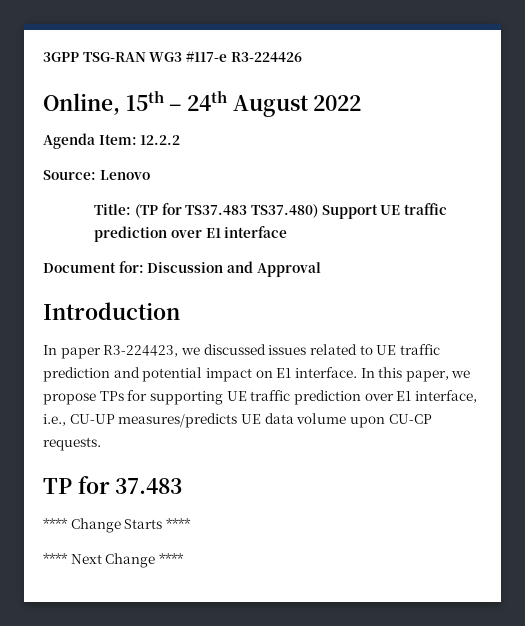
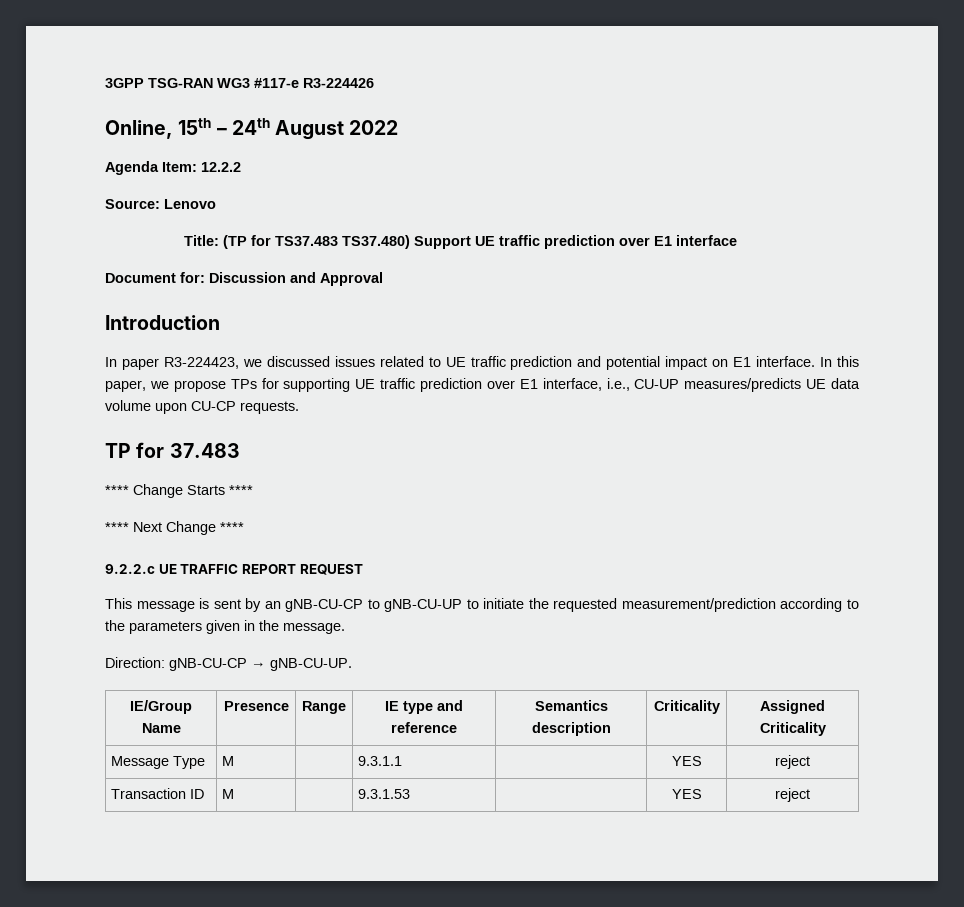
+ 9.2.2.c UE TRAFFIC REPORT REQUEST
+ This message is sent by an gNB-CU-CP to gNB-CU-UP to initiate the requested measurement/prediction according to the parameters given in the message.
+ Direction: gNB-CU-CP → gNB-CU-UP.
+ IE/Group Name | Presence | Range | IE type and reference | Semantics description | Criticality | Assigned Criticality
+ Message Type | M | | 9.3.1.1 | | YES | reject
+ Transaction ID | M | | 9.3.1.53 | | YES | reject

